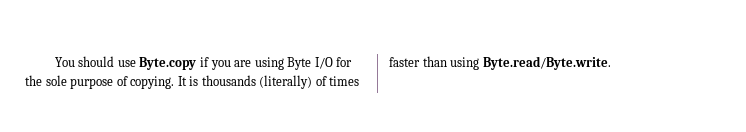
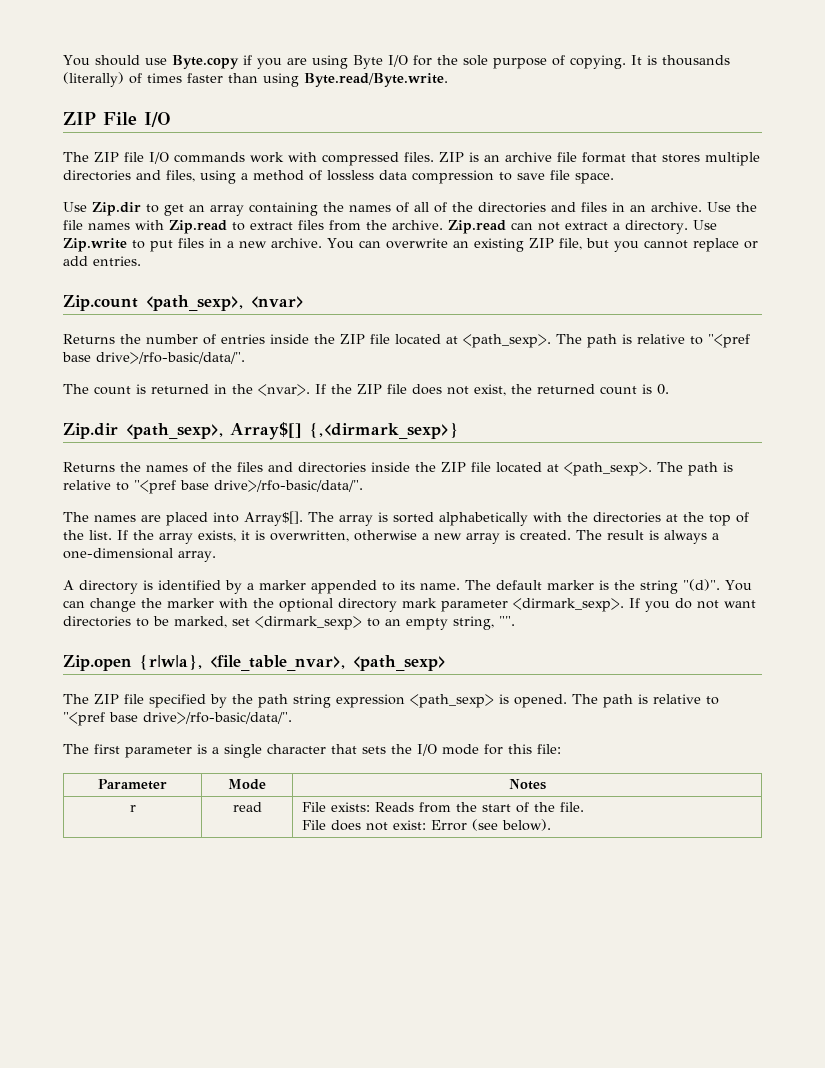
+ ZIP File I/O
+ The ZIP file I/O commands work with compressed files. ZIP is an archive file format that stores multiple directories and files, using a method of lossless data compression to save file space.
+ Use Zip.dir to get an array containing the names of all of the directories and files in an archive. Use the file names with Zip.read to extract files from the archive. Zip.read can not extract a directory. Use Zip.write to put files in a new archive. You can overwrite an existing ZIP file, but you cannot replace or add entries.
+ Zip.count <path_sexp>, <nvar>
+ Returns the number of entries inside the ZIP file located at <path_sexp>. The path is relative to "<pref base drive>/rfo-basic/data/".
+ The count is returned in the <nvar>. If the ZIP file does not exist, the returned count is 0.
+ Zip.dir <path_sexp>, Array$[] {,<dirmark_sexp>}
+ Returns the names of the files and directories inside the ZIP file located at <path_sexp>. The path is relative to "<pref base drive>/rfo-basic/data/".
+ The names are placed into Array$[]. The array is sorted alphabetically with the directories at the top of the list. If the array exists, it is overwritten, otherwise a new array is created. The result is always a one-dimensional array.
+ A directory is identified by a marker appended to its name. The default marker is the string "(d)". You can change the marker with the optional directory mark parameter <dirmark_sexp>. If you do not want directories to be marked, set <dirmark_sexp> to an empty string, "".
+ Zip.open {r|w|a}, <file_table_nvar>, <path_sexp>
+ The ZIP file specified by the path string expression <path_sexp> is opened. The path is relative to "<pref base drive>/rfo-basic/data/".
+ The first parameter is a single character that sets the I/O mode for this file:
+ Parameter | Mode | Notes
+ r | read | File exists: Reads from the start of the file.
+ File does not exist: Error (see below).

